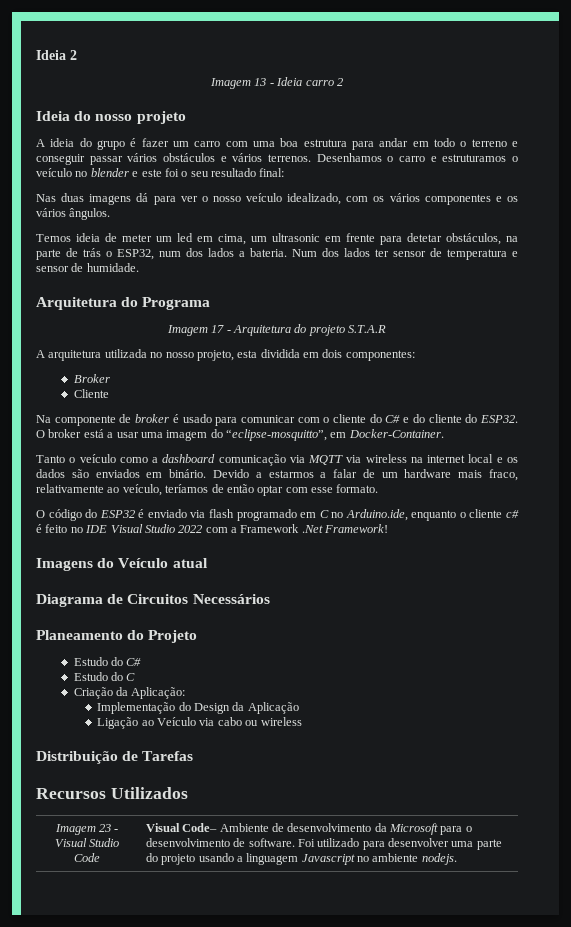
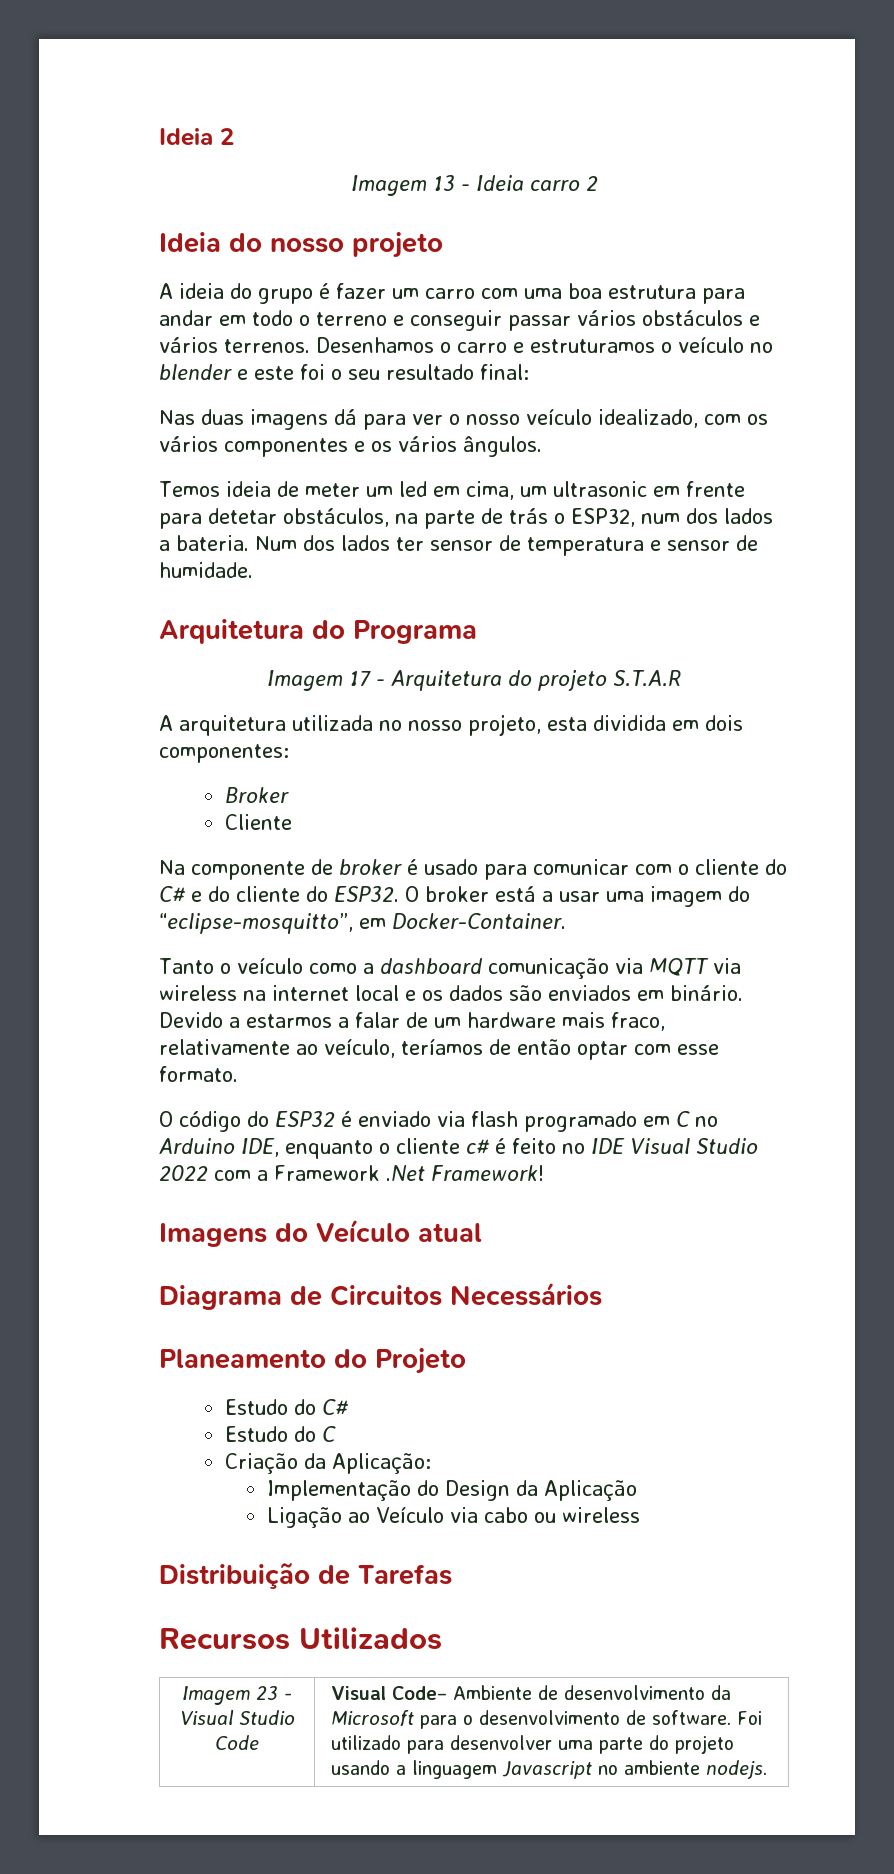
- O código do ESP32 é enviado via flash programado em C no Arduino.ide, enquanto o cliente c# é feito no IDE Visual Studio 2022 com a Framework .Net Framework!
+ O código do ESP32 é enviado via flash programado em C no Arduino IDE, enquanto o cliente c# é feito no IDE Visual Studio 2022 com a Framework .Net Framework!

